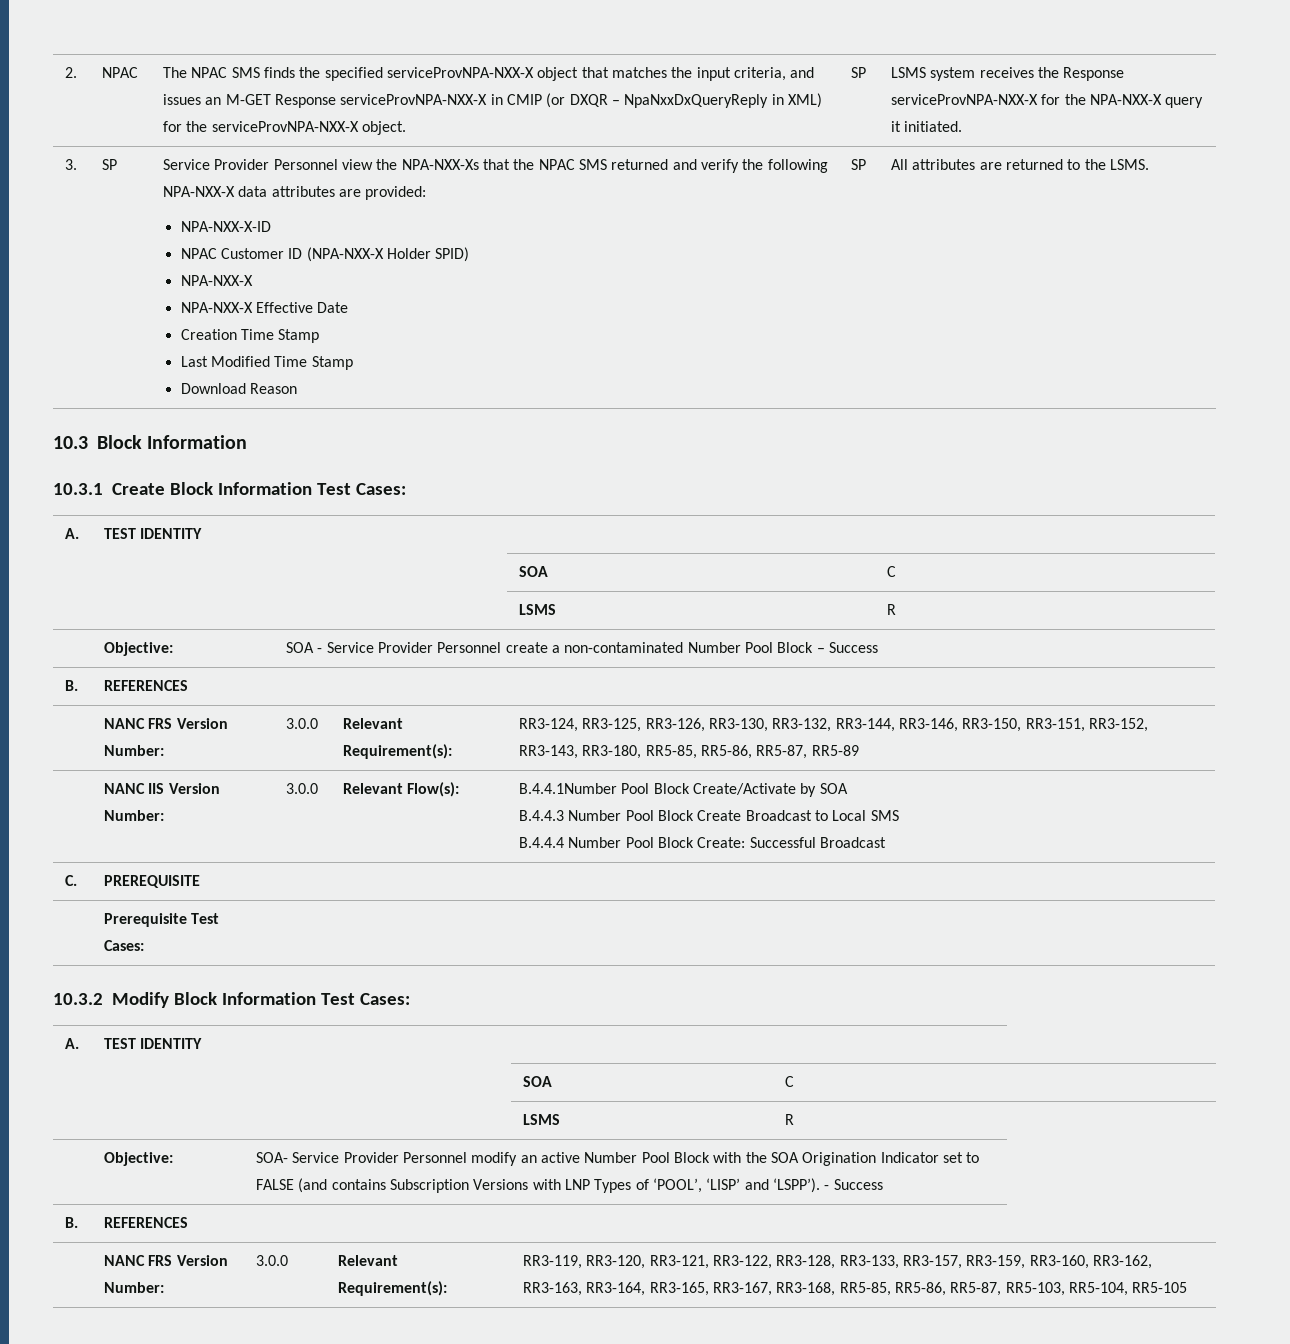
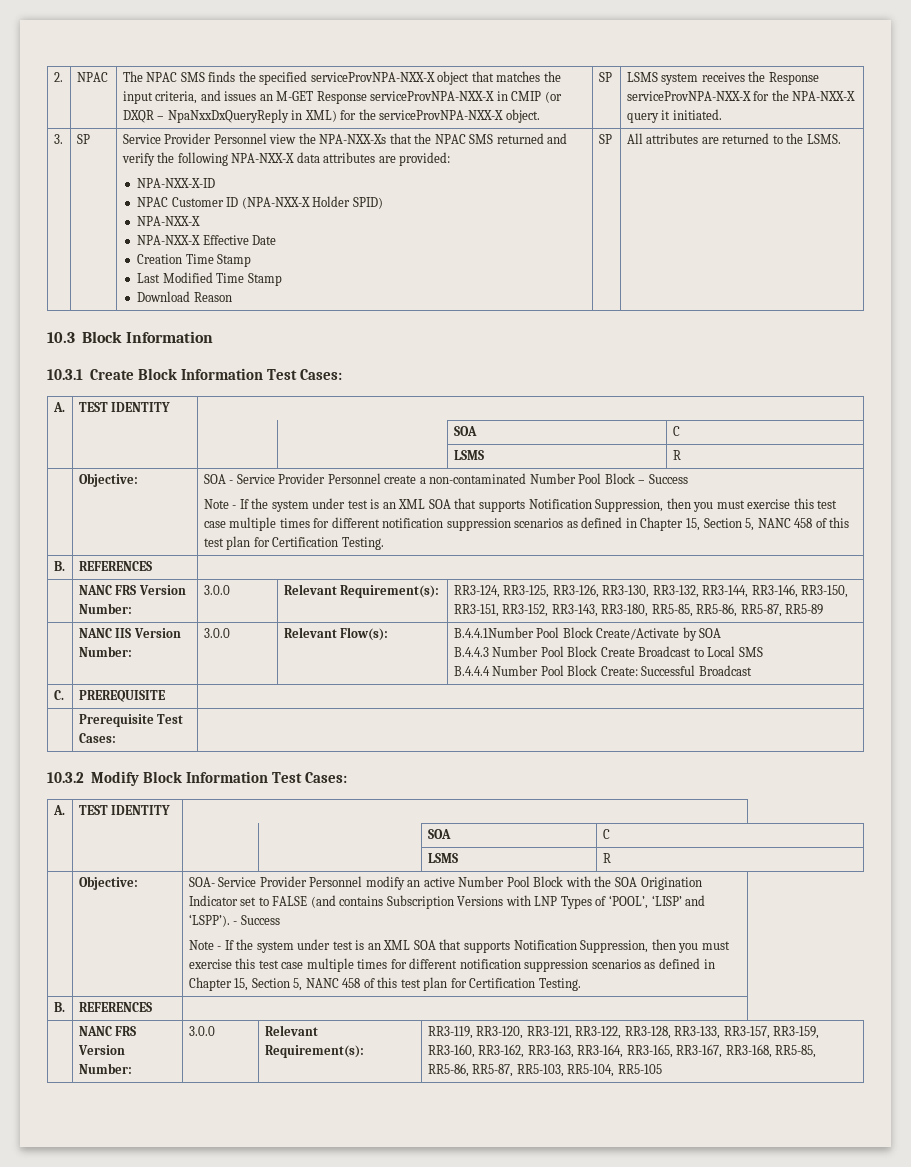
  SOA - Service Provider Personnel create a non-contaminated Number Pool Block – Success
+ Note - If the system under test is an XML SOA that supports Notification Suppression, then you must exercise this test case multiple times for different notification suppression scenarios as defined in Chapter 15, Section 5, NANC 458 of this test plan for Certification Testing.
  SOA- Service Provider Personnel modify an active Number Pool Block with the SOA Origination Indicator set to FALSE (and contains Subscription Versions with LNP Types of ‘POOL’, ‘LISP’ and ‘LSPP’). - Success
+ Note - If the system under test is an XML SOA that supports Notification Suppression, then you must exercise this test case multiple times for different notification suppression scenarios as defined in Chapter 15, Section 5, NANC 458 of this test plan for Certification Testing.

